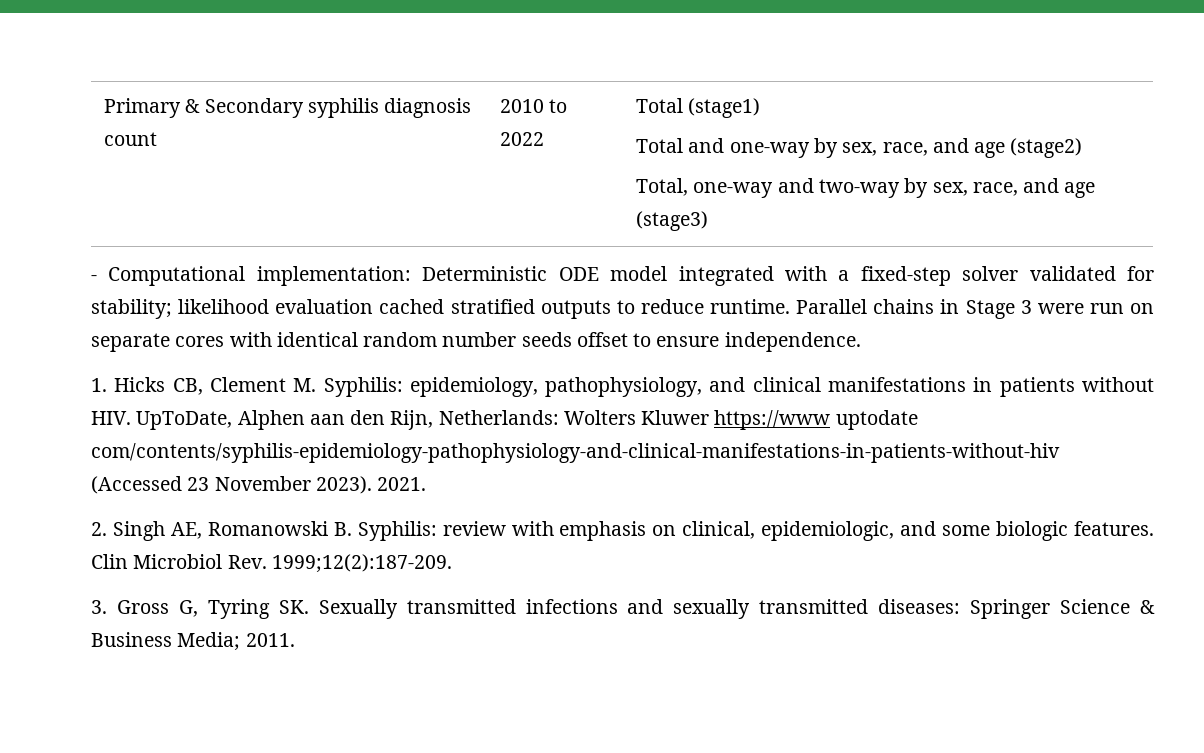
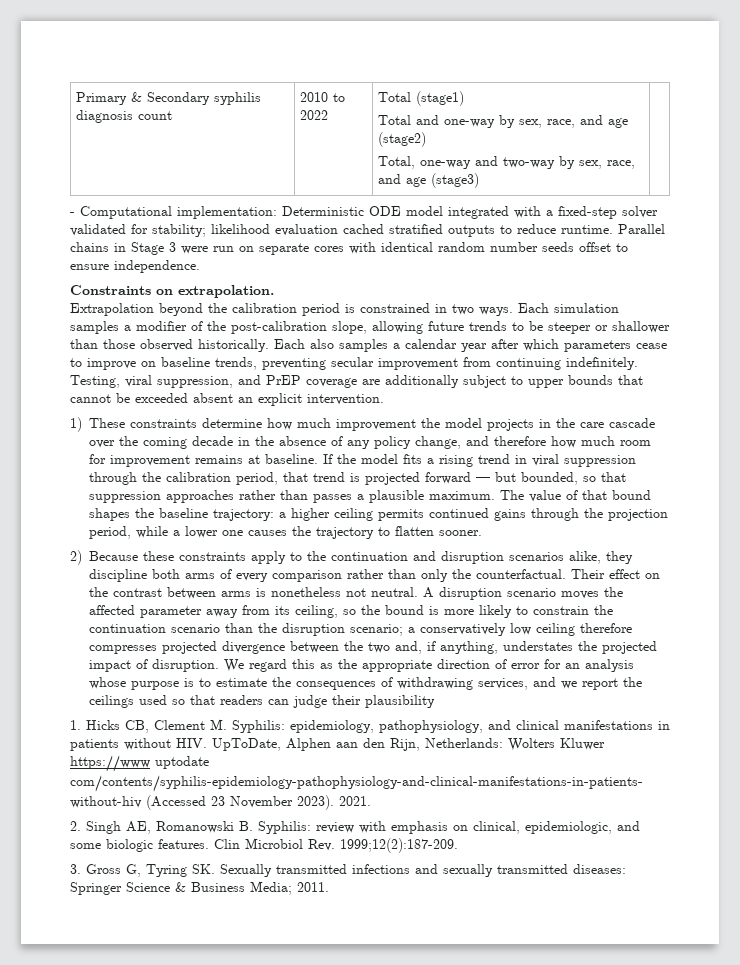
+ Constraints on extrapolation.
+ Extrapolation beyond the calibration period is constrained in two ways. Each simulation samples a modifier of the post-calibration slope, allowing future trends to be steeper or shallower than those observed historically. Each also samples a calendar year after which parameters cease to improve on baseline trends, preventing secular improvement from continuing indefinitely. Testing, viral suppression, and PrEP coverage are additionally subject to upper bounds that cannot be exceeded absent an explicit intervention.
+ 1) These constraints determine how much improvement the model projects in the care cascade over the coming decade in the absence of any policy change, and therefore how much room for improvement remains at baseline. If the model fits a rising trend in viral suppression through the calibration period, that trend is projected forward — but bounded, so that suppression approaches rather than passes a plausible maximum. The value of that bound shapes the baseline trajectory: a higher ceiling permits continued gains through the projection period, while a lower one causes the trajectory to flatten sooner.
+ 2) Because these constraints apply to the continuation and disruption scenarios alike, they discipline both arms of every comparison rather than only the counterfactual. Their effect on the contrast between arms is nonetheless not neutral. A disruption scenario moves the affected parameter away from its ceiling, so the bound is more likely to constrain the continuation scenario than the disruption scenario; a conservatively low ceiling therefore compresses projected divergence between the two and, if anything, understates the projected impact of disruption. We regard this as the appropriate direction of error for an analysis whose purpose is to estimate the consequences of withdrawing services, and we report the ceilings used so that readers can judge their plausibility

